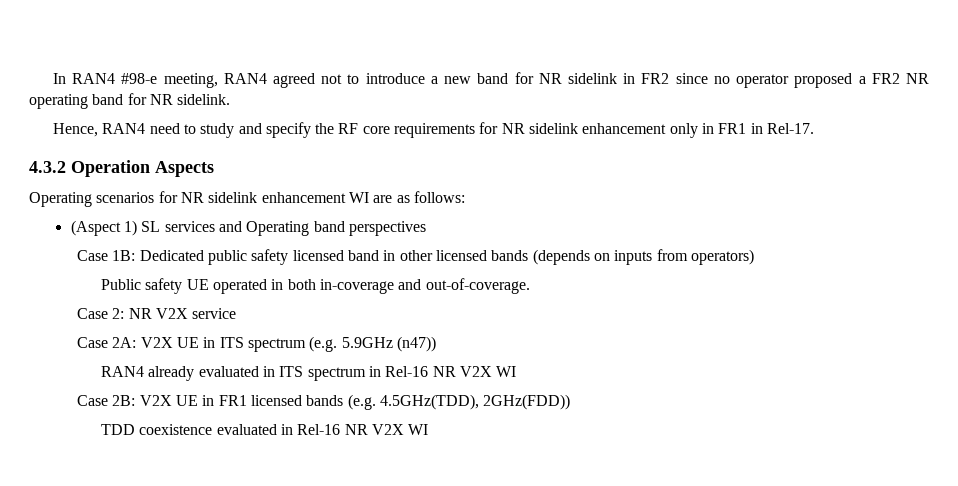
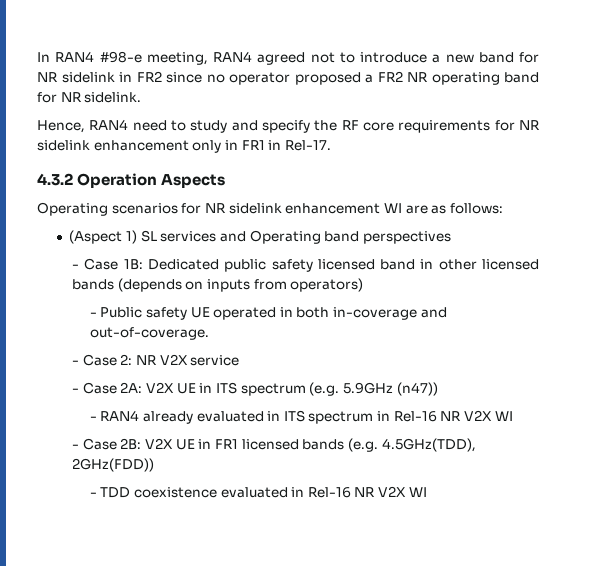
- Case 1B: Dedicated public safety licensed band in other licensed bands (depends on inputs from operators)
+ - Case 1B: Dedicated public safety licensed band in other licensed bands (depends on inputs from operators)
- Public safety UE operated in both in-coverage and out-of-coverage.
+ - Public safety UE operated in both in-coverage and out-of-coverage.
- Case 2: NR V2X service
+ - Case 2: NR V2X service
- Case 2A: V2X UE in ITS spectrum (e.g. 5.9GHz (n47))
+ - Case 2A: V2X UE in ITS spectrum (e.g. 5.9GHz (n47))
- RAN4 already evaluated in ITS spectrum in Rel-16 NR V2X WI
+ - RAN4 already evaluated in ITS spectrum in Rel-16 NR V2X WI
- Case 2B: V2X UE in FR1 licensed bands (e.g. 4.5GHz(TDD), 2GHz(FDD))
+ - Case 2B: V2X UE in FR1 licensed bands (e.g. 4.5GHz(TDD), 2GHz(FDD))
- TDD coexistence evaluated in Rel-16 NR V2X WI
+ - TDD coexistence evaluated in Rel-16 NR V2X WI

